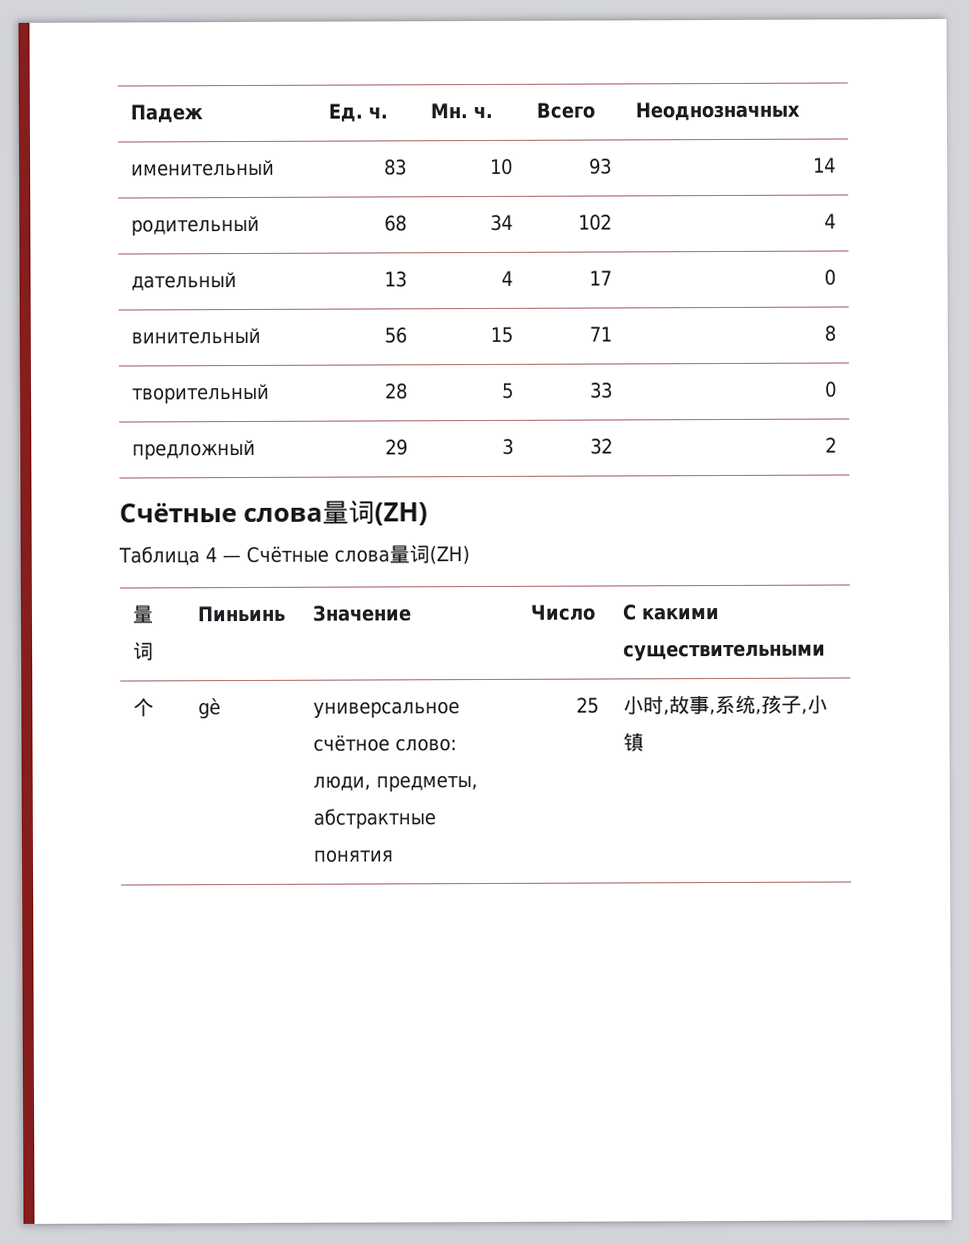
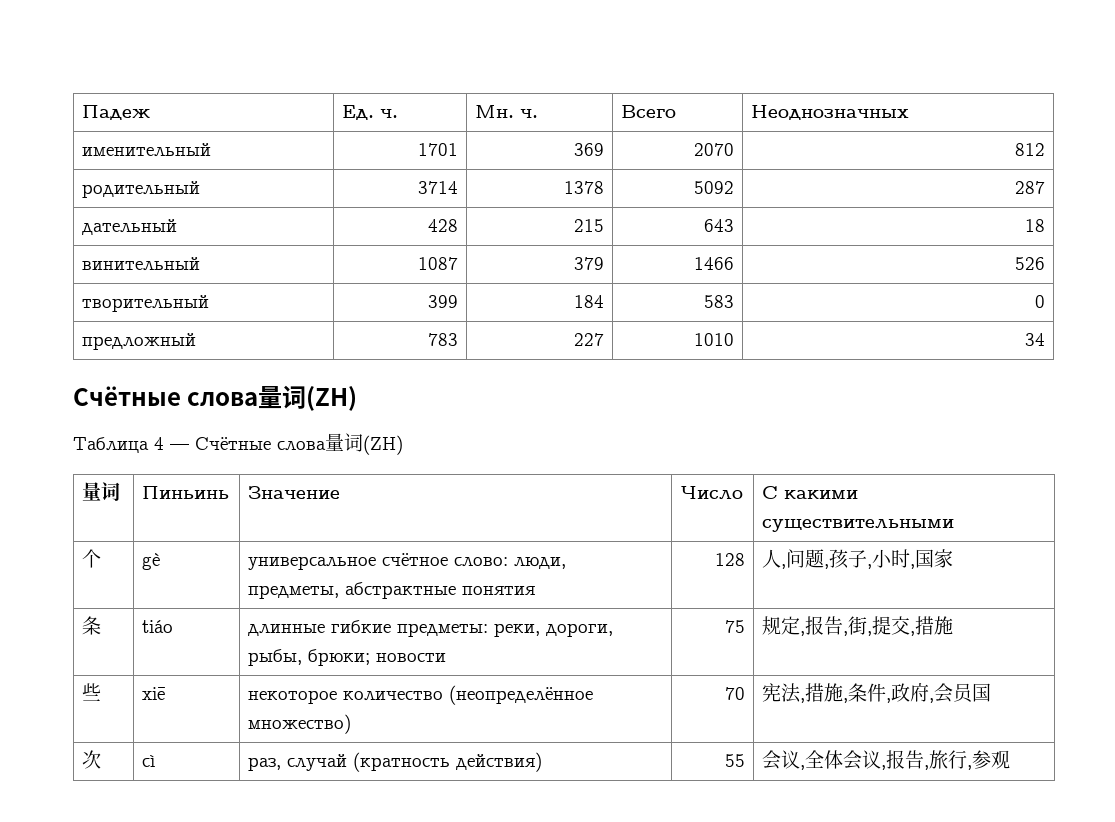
- именительный | 83 | 10 | 93 | 14
- родительный | 68 | 34 | 102 | 4
- дательный | 13 | 4 | 17 | 0
- винительный | 56 | 15 | 71 | 8
- творительный | 28 | 5 | 33 | 0
- предложный | 29 | 3 | 32 | 2
+ именительный | 1701 | 369 | 2070 | 812
+ родительный | 3714 | 1378 | 5092 | 287
+ дательный | 428 | 215 | 643 | 18
+ винительный | 1087 | 379 | 1466 | 526
+ творительный | 399 | 184 | 583 | 0
+ предложный | 783 | 227 | 1010 | 34
- 个 | gè | универсальное счётное слово: люди, предметы, абстрактные понятия | 25 | 小时,故事,系统,孩子,小镇
+ 个 | gè | универсальное счётное слово: люди, предметы, абстрактные понятия | 128 | 人,问题,孩子,小时,国家
+ 条 | tiáo | длинные гибкие предметы: реки, дороги, рыбы, брюки; новости | 75 | 规定,报告,街,提交,措施
+ 些 | xiē | некоторое количество (неопределённое множество) | 70 | 宪法,措施,条件,政府,会员国
+ 次 | cì | раз, случай (кратность действия) | 55 | 会议,全体会议,报告,旅行,参观

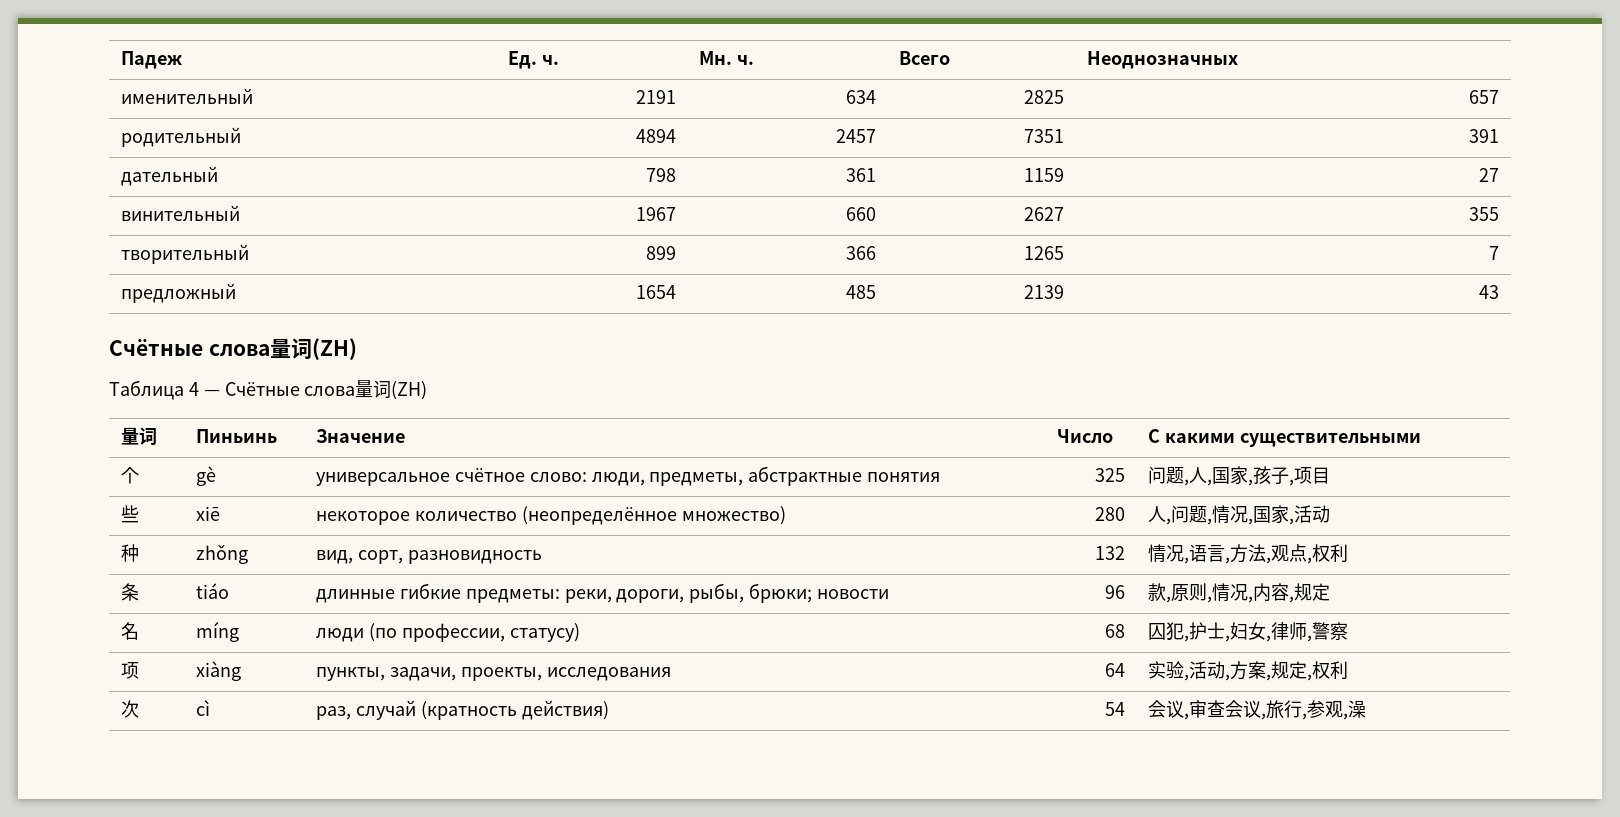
- именительный | 1701 | 369 | 2070 | 812
- родительный | 3714 | 1378 | 5092 | 287
- дательный | 428 | 215 | 643 | 18
- винительный | 1087 | 379 | 1466 | 526
- творительный | 399 | 184 | 583 | 0
- предложный | 783 | 227 | 1010 | 34
+ именительный | 2191 | 634 | 2825 | 657
+ родительный | 4894 | 2457 | 7351 | 391
+ дательный | 798 | 361 | 1159 | 27
+ винительный | 1967 | 660 | 2627 | 355
+ творительный | 899 | 366 | 1265 | 7
+ предложный | 1654 | 485 | 2139 | 43
- 个 | gè | универсальное счётное слово: люди, предметы, абстрактные понятия | 128 | 人,问题,孩子,小时,国家
+ 个 | gè | универсальное счётное слово: люди, предметы, абстрактные понятия | 325 | 问题,人,国家,孩子,项目
+ 些 | xiē | некоторое количество (неопределённое множество) | 280 | 人,问题,情况,国家,活动
+ 种 | zhǒng | вид, сорт, разновидность | 132 | 情况,语言,方法,观点,权利
- 条 | tiáo | длинные гибкие предметы: реки, дороги, рыбы, брюки; новости | 75 | 规定,报告,街,提交,措施
- 些 | xiē | некоторое количество (неопределённое множество) | 70 | 宪法,措施,条件,政府,会员国
+ 条 | tiáo | длинные гибкие предметы: реки, дороги, рыбы, брюки; новости | 96 | 款,原则,情况,内容,规定
+ 名 | míng | люди (по профессии, статусу) | 68 | 囚犯,护士,妇女,律师,警察
+ 项 | xiàng | пункты, задачи, проекты, исследования | 64 | 实验,活动,方案,规定,权利
- 次 | cì | раз, случай (кратность действия) | 55 | 会议,全体会议,报告,旅行,参观
+ 次 | cì | раз, случай (кратность действия) | 54 | 会议,审查会议,旅行,参观,澡

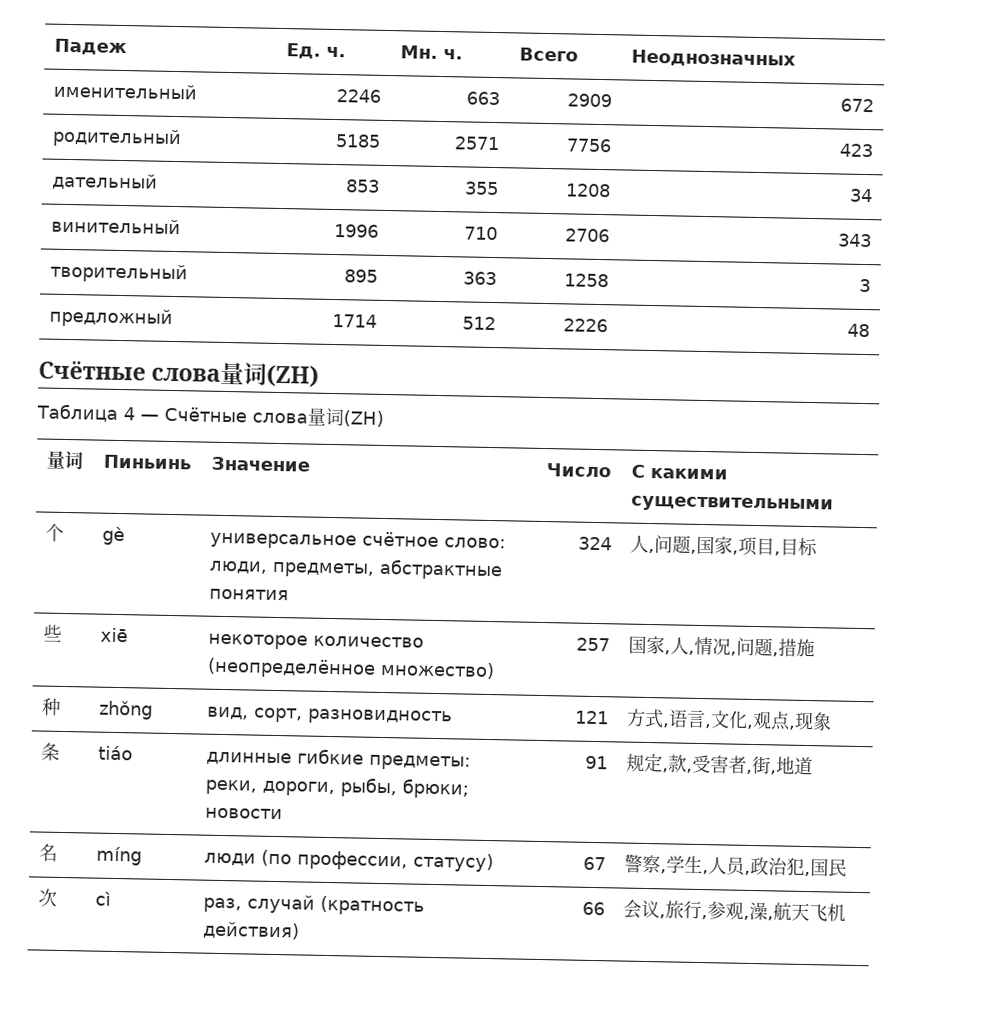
- именительный | 2191 | 634 | 2825 | 657
- родительный | 4894 | 2457 | 7351 | 391
- дательный | 798 | 361 | 1159 | 27
- винительный | 1967 | 660 | 2627 | 355
- творительный | 899 | 366 | 1265 | 7
- предложный | 1654 | 485 | 2139 | 43
+ именительный | 2246 | 663 | 2909 | 672
+ родительный | 5185 | 2571 | 7756 | 423
+ дательный | 853 | 355 | 1208 | 34
+ винительный | 1996 | 710 | 2706 | 343
+ творительный | 895 | 363 | 1258 | 3
+ предложный | 1714 | 512 | 2226 | 48
- 个 | gè | универсальное счётное слово: люди, предметы, абстрактные понятия | 325 | 问题,人,国家,孩子,项目
+ 个 | gè | универсальное счётное слово: люди, предметы, абстрактные понятия | 324 | 人,问题,国家,项目,目标
- 些 | xiē | некоторое количество (неопределённое множество) | 280 | 人,问题,情况,国家,活动
+ 些 | xiē | некоторое количество (неопределённое множество) | 257 | 国家,人,情况,问题,措施
- 种 | zhǒng | вид, сорт, разновидность | 132 | 情况,语言,方法,观点,权利
+ 种 | zhǒng | вид, сорт, разновидность | 121 | 方式,语言,文化,观点,现象
- 条 | tiáo | длинные гибкие предметы: реки, дороги, рыбы, брюки; новости | 96 | 款,原则,情况,内容,规定
+ 条 | tiáo | длинные гибкие предметы: реки, дороги, рыбы, брюки; новости | 91 | 规定,款,受害者,街,地道
- 名 | míng | люди (по профессии, статусу) | 68 | 囚犯,护士,妇女,律师,警察
- 项 | xiàng | пункты, задачи, проекты, исследования | 64 | 实验,活动,方案,规定,权利
+ 名 | míng | люди (по профессии, статусу) | 67 | 警察,学生,人员,政治犯,国民
- 次 | cì | раз, случай (кратность действия) | 54 | 会议,审查会议,旅行,参观,澡
+ 次 | cì | раз, случай (кратность действия) | 66 | 会议,旅行,参观,澡,航天飞机

